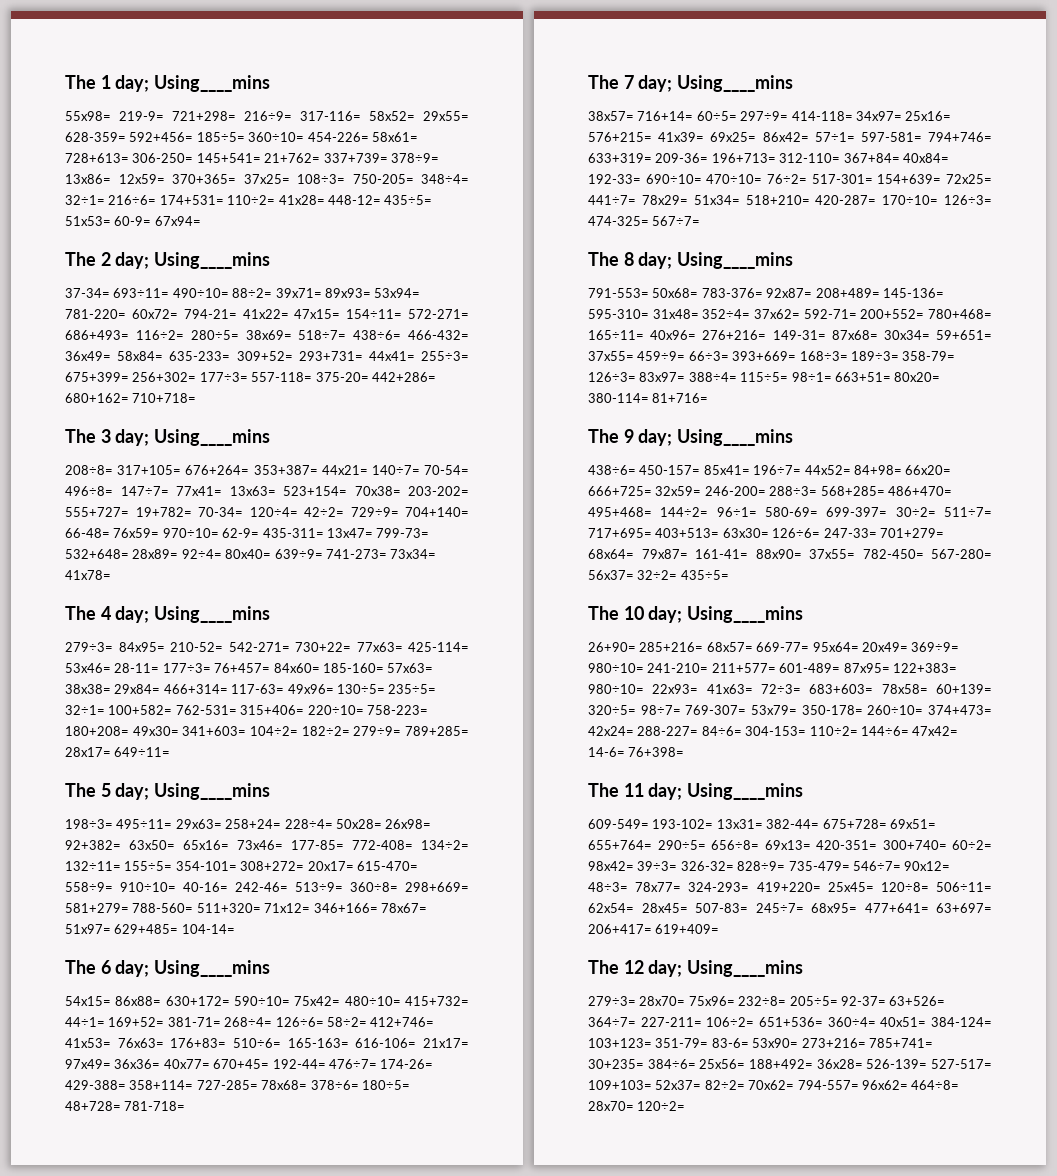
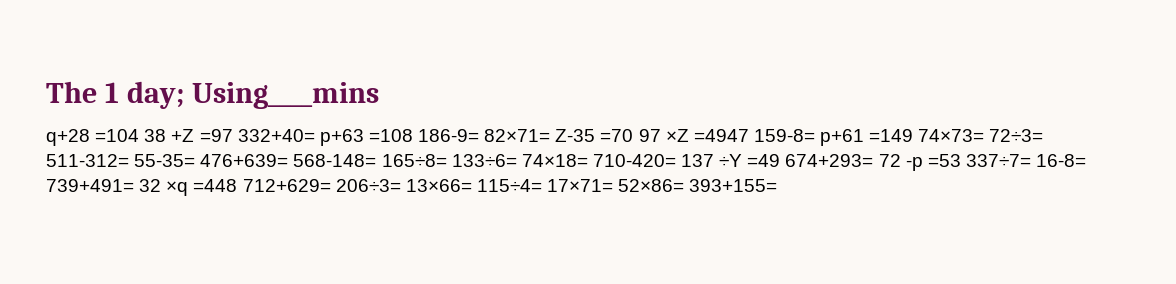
- 55x98= 219-9= 721+298= 216÷9= 317-116= 58x52= 29x55= 628-359= 592+456= 185÷5= 360÷10= 454-226= 58x61= 728+613= 306-250= 145+541= 21+762= 337+739= 378÷9= 13x86= 12x59= 370+365= 37x25= 108÷3= 750-205= 348÷4= 32÷1= 216÷6= 174+531= 110÷2= 41x28= 448-12= 435÷5= 51x53= 60-9= 67x94=
- The 2 day; Using____mins
- 37-34= 693÷11= 490÷10= 88÷2= 39x71= 89x93= 53x94= 781-220= 60x72= 794-21= 41x22= 47x15= 154÷11= 572-271= 686+493= 116÷2= 280÷5= 38x69= 518÷7= 438÷6= 466-432= 36x49= 58x84= 635-233= 309+52= 293+731= 44x41= 255÷3= 675+399= 256+302= 177÷3= 557-118= 375-20= 442+286= 680+162= 710+718=
- The 3 day; Using____mins
- 208÷8= 317+105= 676+264= 353+387= 44x21= 140÷7= 70-54= 496÷8= 147÷7= 77x41= 13x63= 523+154= 70x38= 203-202= 555+727= 19+782= 70-34= 120÷4= 42÷2= 729÷9= 704+140= 66-48= 76x59= 970÷10= 62-9= 435-311= 13x47= 799-73= 532+648= 28x89= 92÷4= 80x40= 639÷9= 741-273= 73x34= 41x78=
- The 4 day; Using____mins
- 279÷3= 84x95= 210-52= 542-271= 730+22= 77x63= 425-114= 53x46= 28-11= 177÷3= 76+457= 84x60= 185-160= 57x63= 38x38= 29x84= 466+314= 117-63= 49x96= 130÷5= 235÷5= 32÷1= 100+582= 762-531= 315+406= 220÷10= 758-223= 180+208= 49x30= 341+603= 104÷2= 182÷2= 279÷9= 789+285= 28x17= 649÷11=
- The 5 day; Using____mins
- 198÷3= 495÷11= 29x63= 258+24= 228÷4= 50x28= 26x98= 92+382= 63x50= 65x16= 73x46= 177-85= 772-408= 134÷2= 132÷11= 155÷5= 354-101= 308+272= 20x17= 615-470= 558÷9= 910÷10= 40-16= 242-46= 513÷9= 360÷8= 298+669= 581+279= 788-560= 511+320= 71x12= 346+166= 78x67= 51x97= 629+485= 104-14=
- The 6 day; Using____mins
- 54x15= 86x88= 630+172= 590÷10= 75x42= 480÷10= 415+732= 44÷1= 169+52= 381-71= 268÷4= 126÷6= 58÷2= 412+746= 41x53= 76x63= 176+83= 510÷6= 165-163= 616-106= 21x17= 97x49= 36x36= 40x77= 670+45= 192-44= 476÷7= 174-26= 429-388= 358+114= 727-285= 78x68= 378÷6= 180÷5= 48+728= 781-718=
- The 7 day; Using____mins
- 38x57= 716+14= 60÷5= 297÷9= 414-118= 34x97= 25x16= 576+215= 41x39= 69x25= 86x42= 57÷1= 597-581= 794+746= 633+319= 209-36= 196+713= 312-110= 367+84= 40x84= 192-33= 690÷10= 470÷10= 76÷2= 517-301= 154+639= 72x25= 441÷7= 78x29= 51x34= 518+210= 420-287= 170÷10= 126÷3= 474-325= 567÷7=
- The 8 day; Using____mins
- 791-553= 50x68= 783-376= 92x87= 208+489= 145-136= 595-310= 31x48= 352÷4= 37x62= 592-71= 200+552= 780+468= 165÷11= 40x96= 276+216= 149-31= 87x68= 30x34= 59+651= 37x55= 459÷9= 66÷3= 393+669= 168÷3= 189÷3= 358-79= 126÷3= 83x97= 388÷4= 115÷5= 98÷1= 663+51= 80x20= 380-114= 81+716=
- The 9 day; Using____mins
- 438÷6= 450-157= 85x41= 196÷7= 44x52= 84+98= 66x20= 666+725= 32x59= 246-200= 288÷3= 568+285= 486+470= 495+468= 144÷2= 96÷1= 580-69= 699-397= 30÷2= 511÷7= 717+695= 403+513= 63x30= 126÷6= 247-33= 701+279= 68x64= 79x87= 161-41= 88x90= 37x55= 782-450= 567-280= 56x37= 32÷2= 435÷5=
- The 10 day; Using____mins
- 26+90= 285+216= 68x57= 669-77= 95x64= 20x49= 369÷9= 980÷10= 241-210= 211+577= 601-489= 87x95= 122+383= 980÷10= 22x93= 41x63= 72÷3= 683+603= 78x58= 60+139= 320÷5= 98÷7= 769-307= 53x79= 350-178= 260÷10= 374+473= 42x24= 288-227= 84÷6= 304-153= 110÷2= 144÷6= 47x42= 14-6= 76+398=
- The 11 day; Using____mins
- 609-549= 193-102= 13x31= 382-44= 675+728= 69x51= 655+764= 290÷5= 656÷8= 69x13= 420-351= 300+740= 60÷2= 98x42= 39÷3= 326-32= 828÷9= 735-479= 546÷7= 90x12= 48÷3= 78x77= 324-293= 419+220= 25x45= 120÷8= 506÷11= 62x54= 28x45= 507-83= 245÷7= 68x95= 477+641= 63+697= 206+417= 619+409=
- The 12 day; Using____mins
- 279÷3= 28x70= 75x96= 232÷8= 205÷5= 92-37= 63+526= 364÷7= 227-211= 106÷2= 651+536= 360÷4= 40x51= 384-124= 103+123= 351-79= 83-6= 53x90= 273+216= 785+741= 30+235= 384÷6= 25x56= 188+492= 36x28= 526-139= 527-517= 109+103= 52x37= 82÷2= 70x62= 794-557= 96x62= 464÷8= 28x70= 120÷2=
+ q+28 =104 38 +Z =97 332+40= p+63 =108 186-9= 82×71= Z-35 =70 97 ×Z =4947 159-8= p+61 =149 74×73= 72÷3= 511-312= 55-35= 476+639= 568-148= 165÷8= 133÷6= 74×18= 710-420= 137 ÷Y =49 674+293= 72 -p =53 337÷7= 16-8= 739+491= 32 ×q =448 712+629= 206÷3= 13×66= 115÷4= 17×71= 52×86= 393+155=

